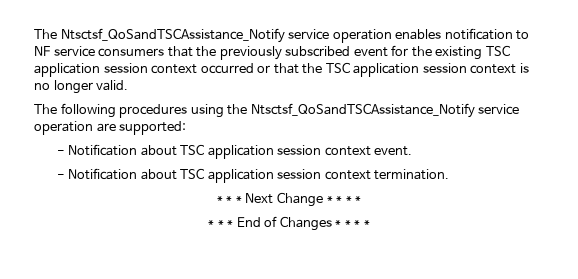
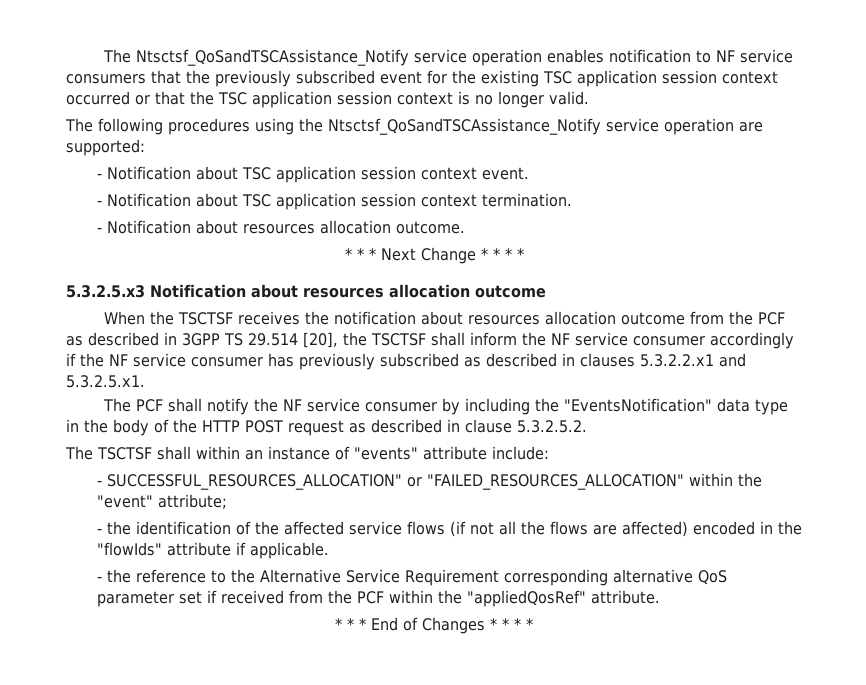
+ - Notification about resources allocation outcome.
+ 5.3.2.5.x3 Notification about resources allocation outcome
+ When the TSCTSF receives the notification about resources allocation outcome from the PCF as described in 3GPP TS 29.514 [20], the TSCTSF shall inform the NF service consumer accordingly if the NF service consumer has previously subscribed as described in clauses 5.3.2.2.x1 and 5.3.2.5.x1.
+ The PCF shall notify the NF service consumer by including the "EventsNotification" data type in the body of the HTTP POST request as described in clause 5.3.2.5.2.
+ The TSCTSF shall within an instance of "events" attribute include:
+ - SUCCESSFUL_RESOURCES_ALLOCATION" or "FAILED_RESOURCES_ALLOCATION" within the "event" attribute;
+ - the identification of the affected service flows (if not all the flows are affected) encoded in the "flowIds" attribute if applicable.
+ - the reference to the Alternative Service Requirement corresponding alternative QoS parameter set if received from the PCF within the "appliedQosRef" attribute.

